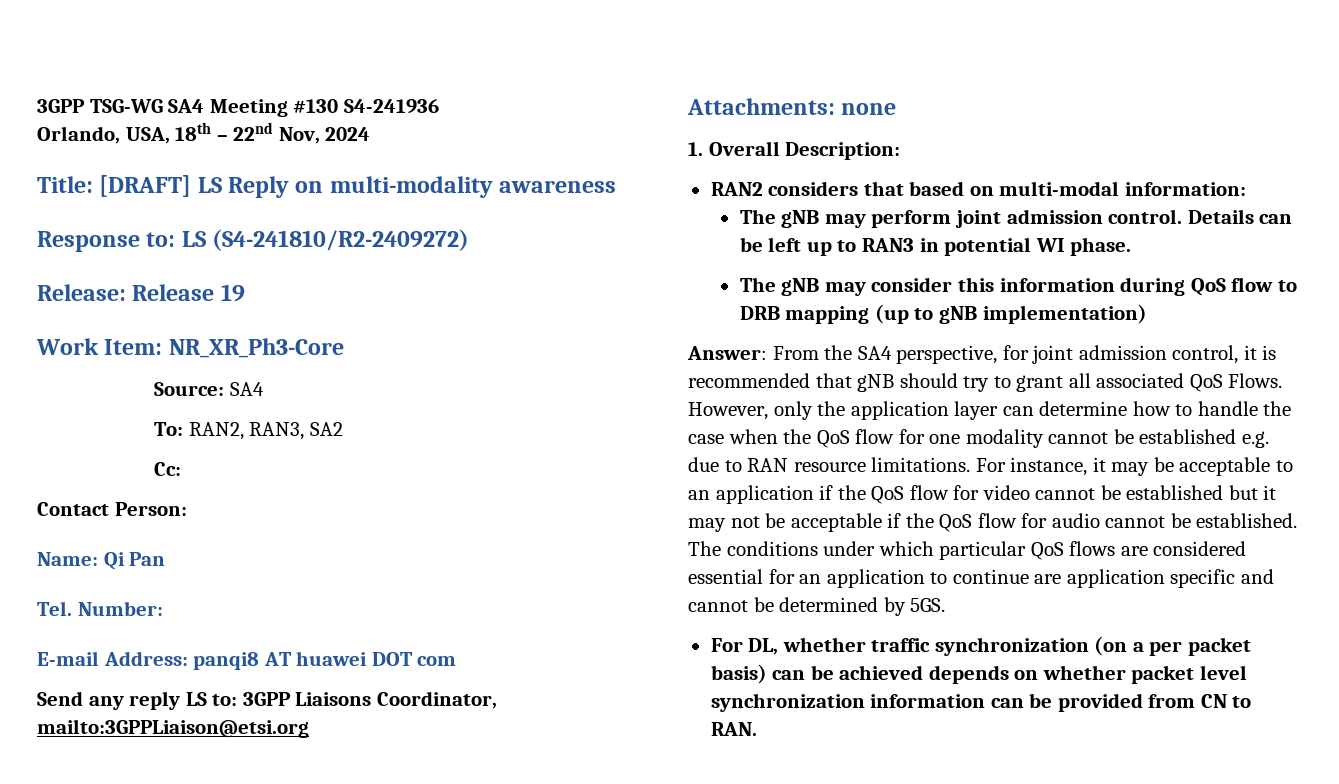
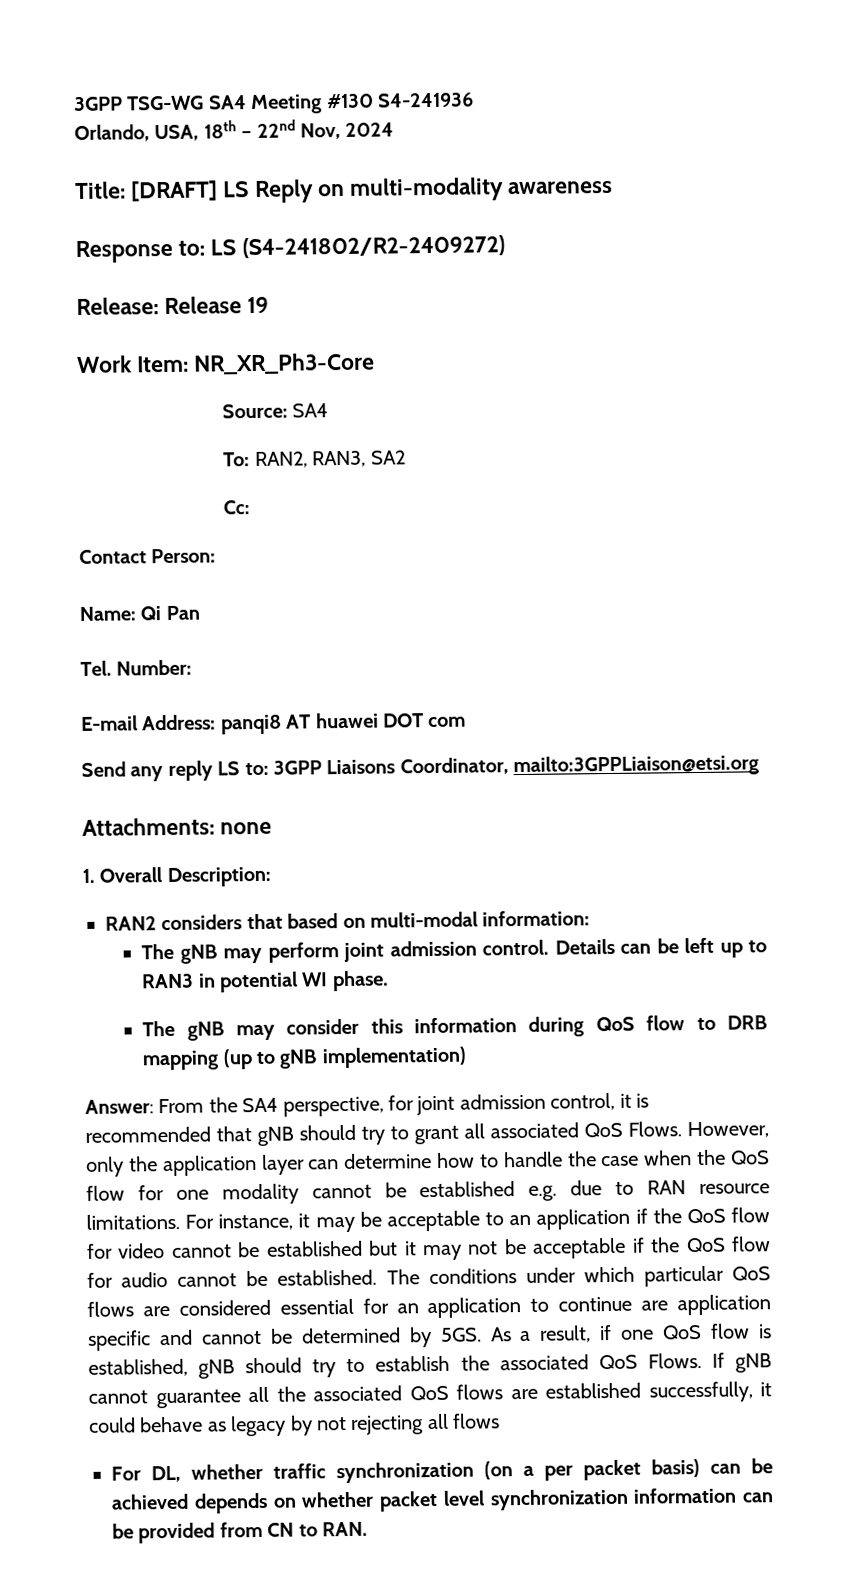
- Response to: LS (S4-241810/R2-2409272)
+ Response to: LS (S4-241802/R2-2409272)
+ As a result, if one QoS flow is established, gNB should try to establish the associated QoS Flows. If gNB cannot guarantee all the associated QoS flows are established successfully, it could behave as legacy by not rejecting all flows

